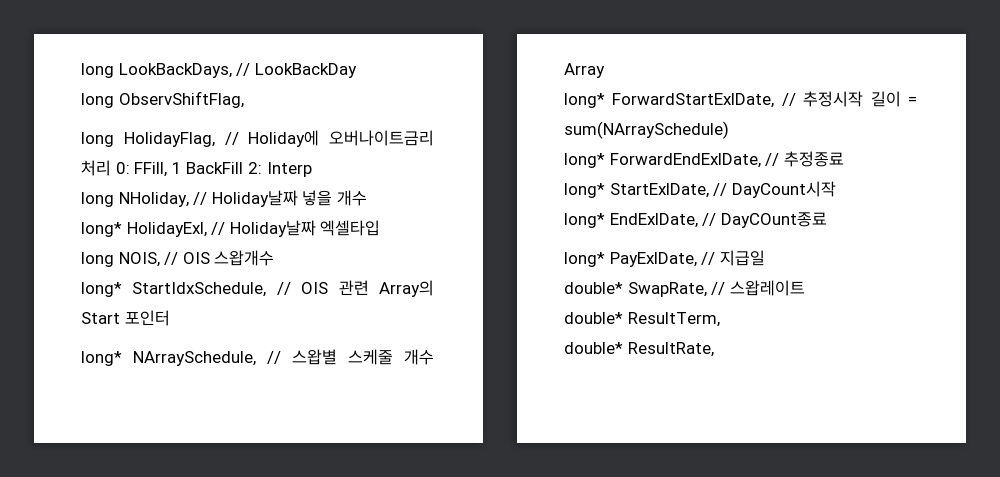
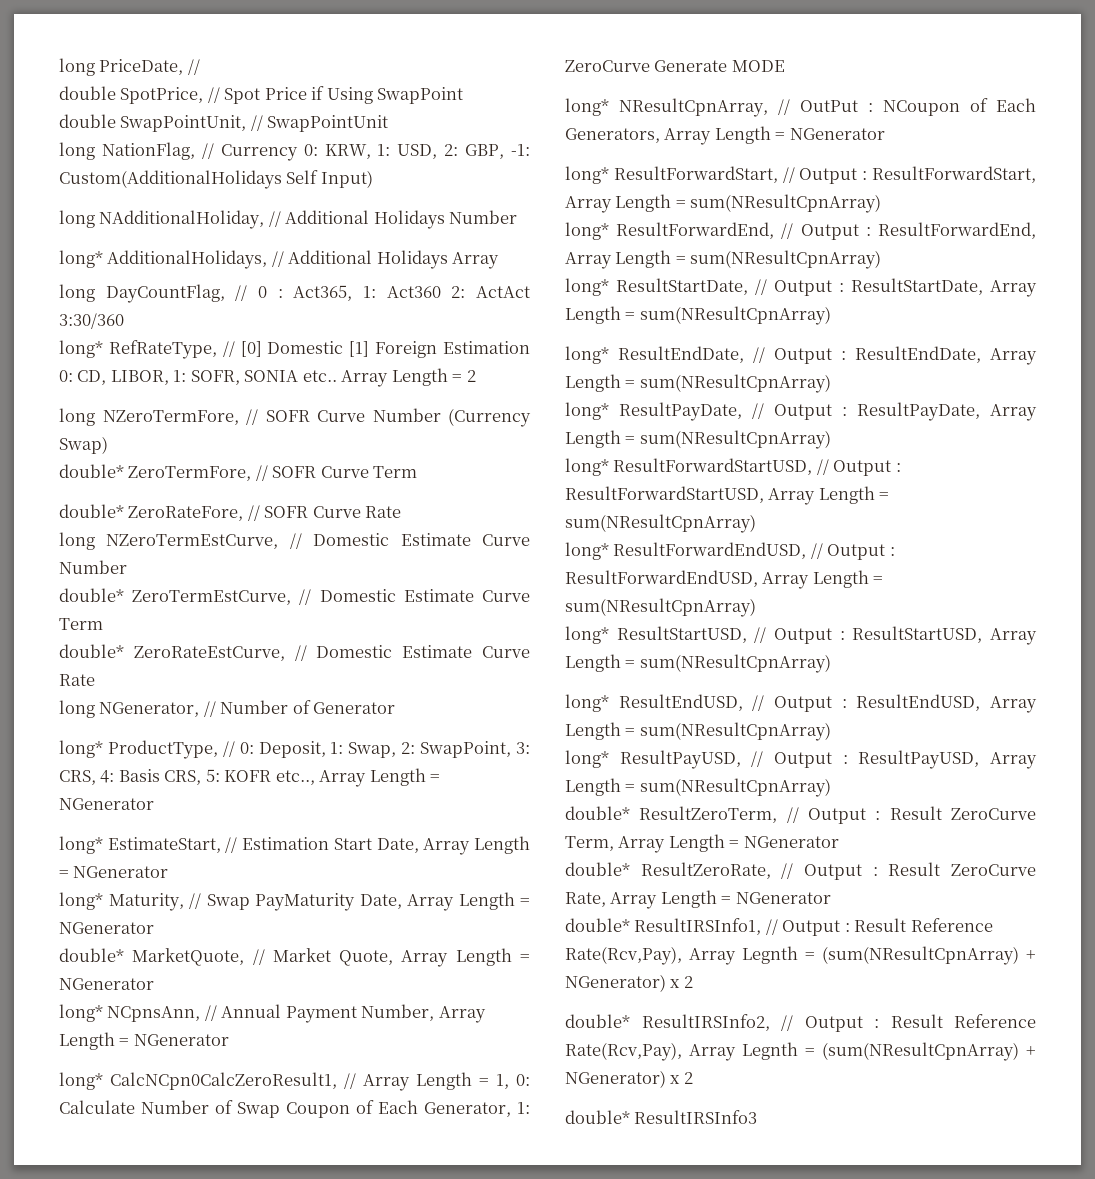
- long LookBackDays, // LookBackDay
- long ObservShiftFlag,
- long HolidayFlag, // Holiday에 오버나이트금리 처리 0: FFill, 1 BackFill 2: Interp
- long NHoliday, // Holiday날짜 넣을 개수
- long* HolidayExl, // Holiday날짜 엑셀타입
- long NOIS, // OIS 스왑개수
- long* StartIdxSchedule, // OIS 관련 Array의 Start 포인터
- long* NArraySchedule, // 스왑별 스케줄 개수 Array
- long* ForwardStartExlDate, // 추정시작 길이 = sum(NArraySchedule)
- long* ForwardEndExlDate, // 추정종료
- long* StartExlDate, // DayCount시작
- long* EndExlDate, // DayCOunt종료
- long* PayExlDate, // 지급일
- double* SwapRate, // 스왑레이트
- double* ResultTerm,
- double* ResultRate,
+ long PriceDate, //
+ double SpotPrice, // Spot Price if Using SwapPoint
+ double SwapPointUnit, // SwapPointUnit
+ long NationFlag, // Currency 0: KRW, 1: USD, 2: GBP, -1: Custom(AdditionalHolidays Self Input)
+ long NAdditionalHoliday, // Additional Holidays Number
+ long* AdditionalHolidays, // Additional Holidays Array
+ long DayCountFlag, // 0 : Act365, 1: Act360 2: ActAct 3:30/360
+ long* RefRateType, // [0] Domestic [1] Foreign Estimation 0: CD, LIBOR, 1: SOFR, SONIA etc.. Array Length = 2
+ long NZeroTermFore, // SOFR Curve Number (Currency Swap)
+ double* ZeroTermFore, // SOFR Curve Term
+ double* ZeroRateFore, // SOFR Curve Rate
+ long NZeroTermEstCurve, // Domestic Estimate Curve Number
+ double* ZeroTermEstCurve, // Domestic Estimate Curve Term
+ double* ZeroRateEstCurve, // Domestic Estimate Curve Rate
+ long NGenerator, // Number of Generator
+ long* ProductType, // 0: Deposit, 1: Swap, 2: SwapPoint, 3: CRS, 4: Basis CRS, 5: KOFR etc.., Array Length = NGenerator
+ long* EstimateStart, // Estimation Start Date, Array Length = NGenerator
+ long* Maturity, // Swap PayMaturity Date, Array Length = NGenerator
+ double* MarketQuote, // Market Quote, Array Length = NGenerator
+ long* NCpnsAnn, // Annual Payment Number, Array Length = NGenerator
+ long* CalcNCpn0CalcZeroResult1, // Array Length = 1, 0: Calculate Number of Swap Coupon of Each Generator, 1: ZeroCurve Generate MODE
+ long* NResultCpnArray, // OutPut : NCoupon of Each Generators, Array Length = NGenerator
+ long* ResultForwardStart, // Output : ResultForwardStart, Array Length = sum(NResultCpnArray)
+ long* ResultForwardEnd, // Output : ResultForwardEnd, Array Length = sum(NResultCpnArray)
+ long* ResultStartDate, // Output : ResultStartDate, Array Length = sum(NResultCpnArray)
+ long* ResultEndDate, // Output : ResultEndDate, Array Length = sum(NResultCpnArray)
+ long* ResultPayDate, // Output : ResultPayDate, Array Length = sum(NResultCpnArray)
+ long* ResultForwardStartUSD, // Output : ResultForwardStartUSD, Array Length = sum(NResultCpnArray)
+ long* ResultForwardEndUSD, // Output : ResultForwardEndUSD, Array Length = sum(NResultCpnArray)
+ long* ResultStartUSD, // Output : ResultStartUSD, Array Length = sum(NResultCpnArray)
+ long* ResultEndUSD, // Output : ResultEndUSD, Array Length = sum(NResultCpnArray)
+ long* ResultPayUSD, // Output : ResultPayUSD, Array Length = sum(NResultCpnArray)
+ double* ResultZeroTerm, // Output : Result ZeroCurve Term, Array Length = NGenerator
+ double* ResultZeroRate, // Output : Result ZeroCurve Rate, Array Length = NGenerator
+ double* ResultIRSInfo1, // Output : Result Reference Rate(Rcv,Pay), Array Legnth = (sum(NResultCpnArray) + NGenerator) x 2
+ double* ResultIRSInfo2, // Output : Result Reference Rate(Rcv,Pay), Array Legnth = (sum(NResultCpnArray) + NGenerator) x 2
+ double* ResultIRSInfo3

